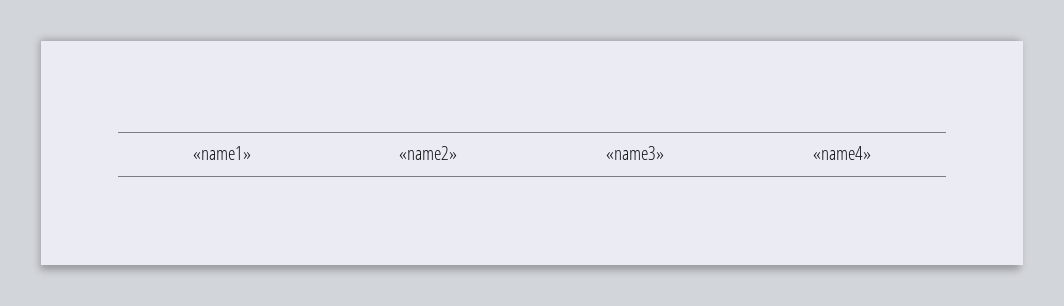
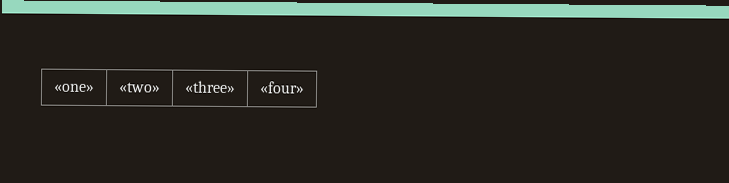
- «name1» | «name2» | «name3» | «name4»
+ «one» | «two» | «three» | «four»

